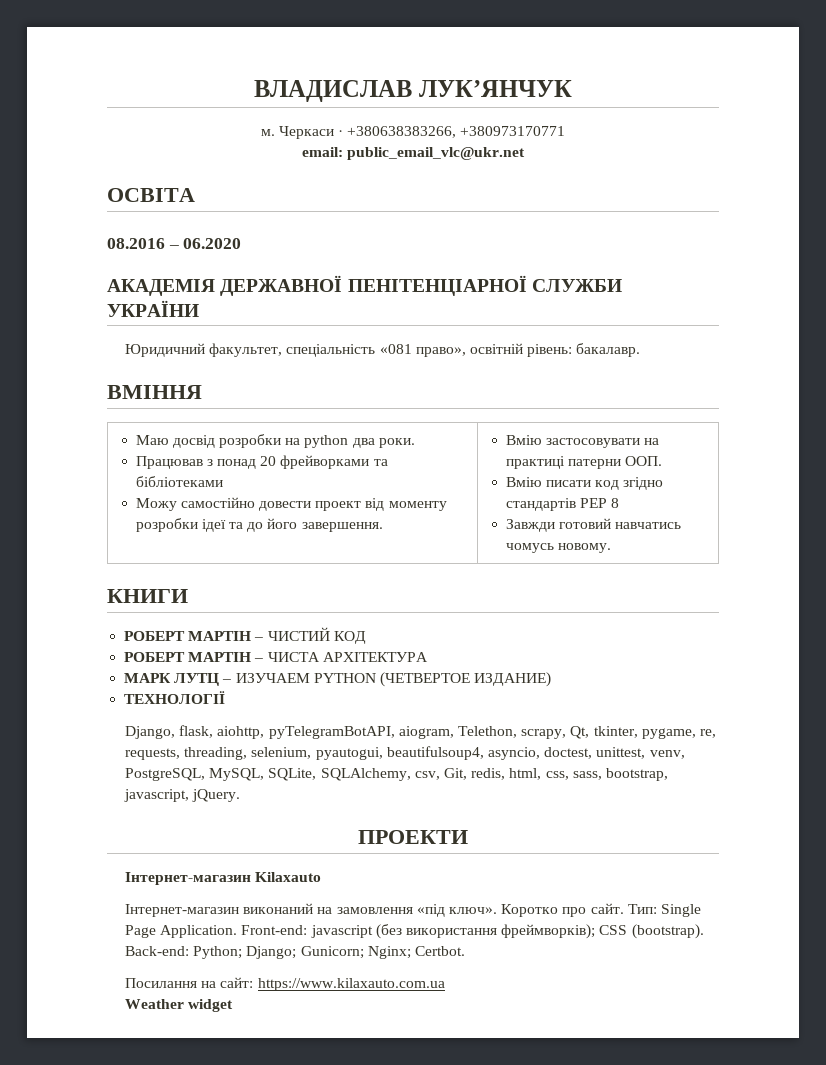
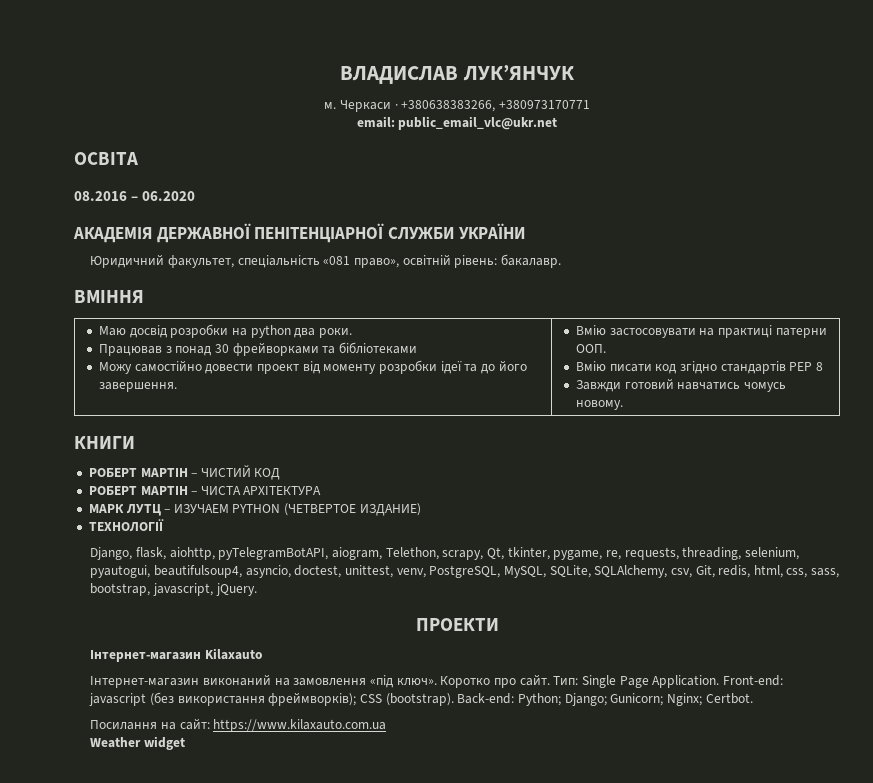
- Працював з понад 20 фрейворками та бібліотеками
+ Працював з понад 30 фрейворками та бібліотеками

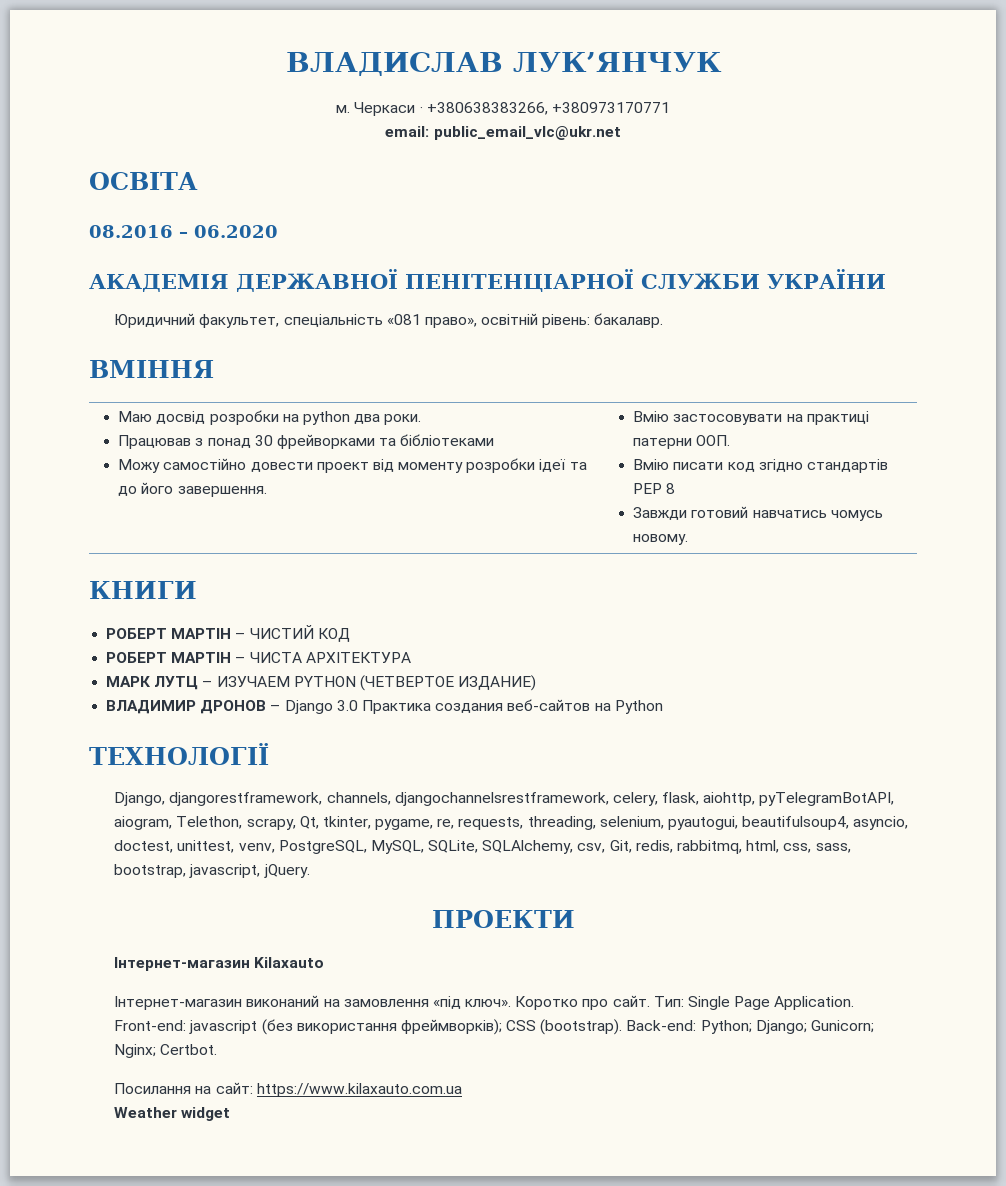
+ ВЛАДИМИР ДРОНОВ – Django 3.0 Практика создания веб-сайтов на Python
  ТЕХНОЛОГІЇ
- Django, flask, aiohttp, pyTelegramBotAPI, aiogram, Telethon, scrapy, Qt, tkinter, pygame, re, requests, threading, selenium, pyautogui, beautifulsoup4, asyncio, doctest, unittest, venv, PostgreSQL, MySQL, SQLite, SQLAlchemy, csv, Git, redis, html, css, sass, bootstrap, javascript, jQuery.
+ Django, djangorestframework, channels, djangochannelsrestframework, celery, flask, aiohttp, pyTelegramBotAPI, aiogram, Telethon, scrapy, Qt, tkinter, pygame, re, requests, threading, selenium, pyautogui, beautifulsoup4, asyncio, doctest, unittest, venv, PostgreSQL, MySQL, SQLite, SQLAlchemy, csv, Git, redis, rabbitmq, html, css, sass, bootstrap, javascript, jQuery.

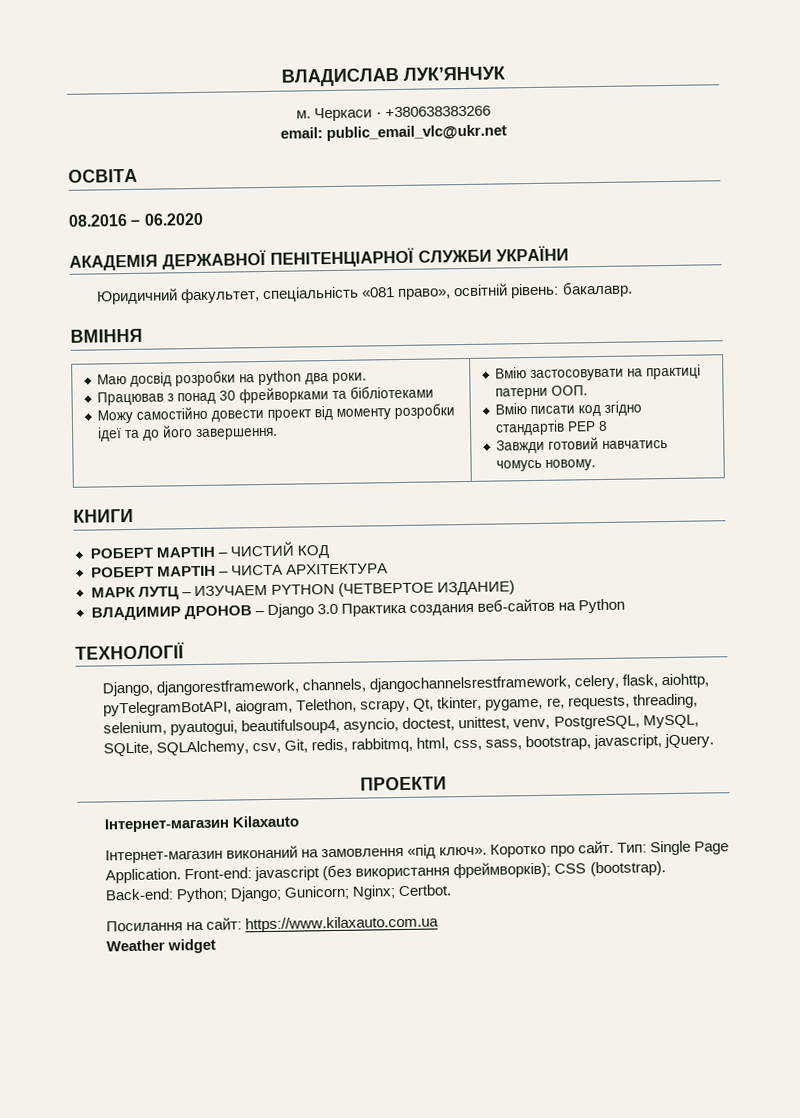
- Черкаси · +380638383266, +380973170771
+ Черкаси · +380638383266

